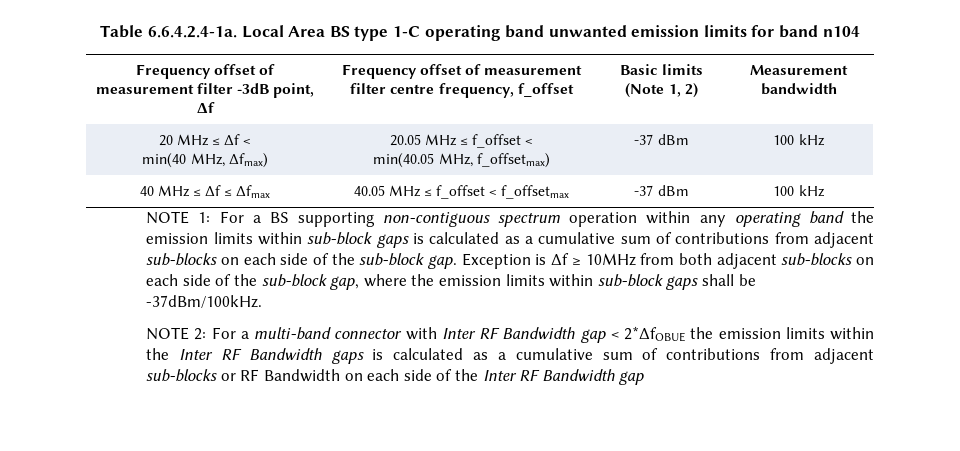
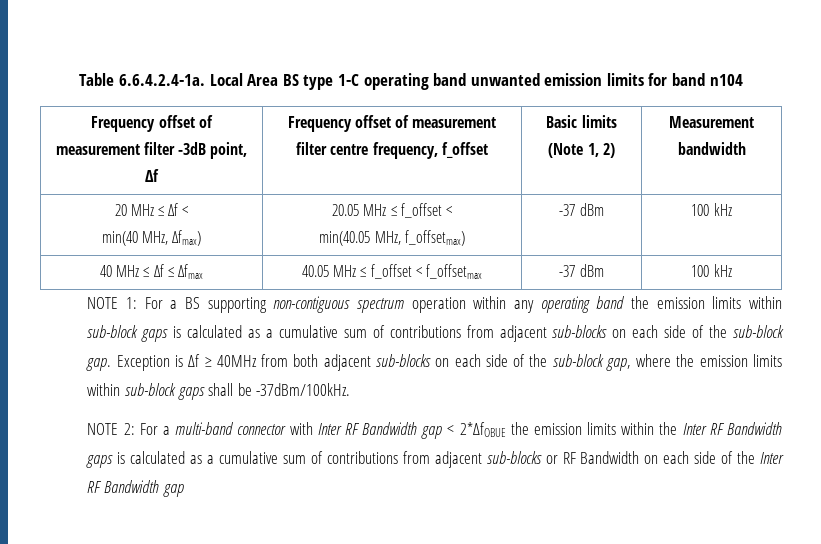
- Exception is Δf ≥ 10MHz from both adjacent sub-blocks on each side of the sub-block gap, where the emission limits within sub-block gaps shall be -37dBm/100kHz.
+ Exception is Δf ≥ 40MHz from both adjacent sub-blocks on each side of the sub-block gap, where the emission limits within sub-block gaps shall be -37dBm/100kHz.

